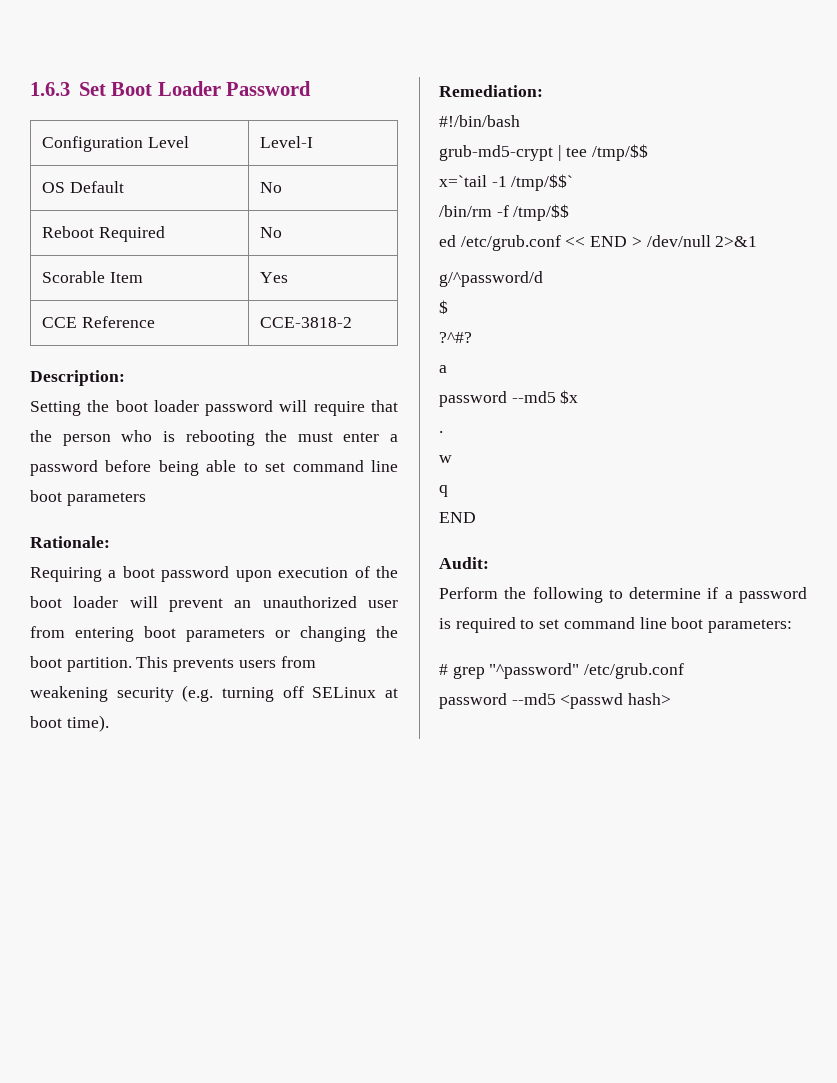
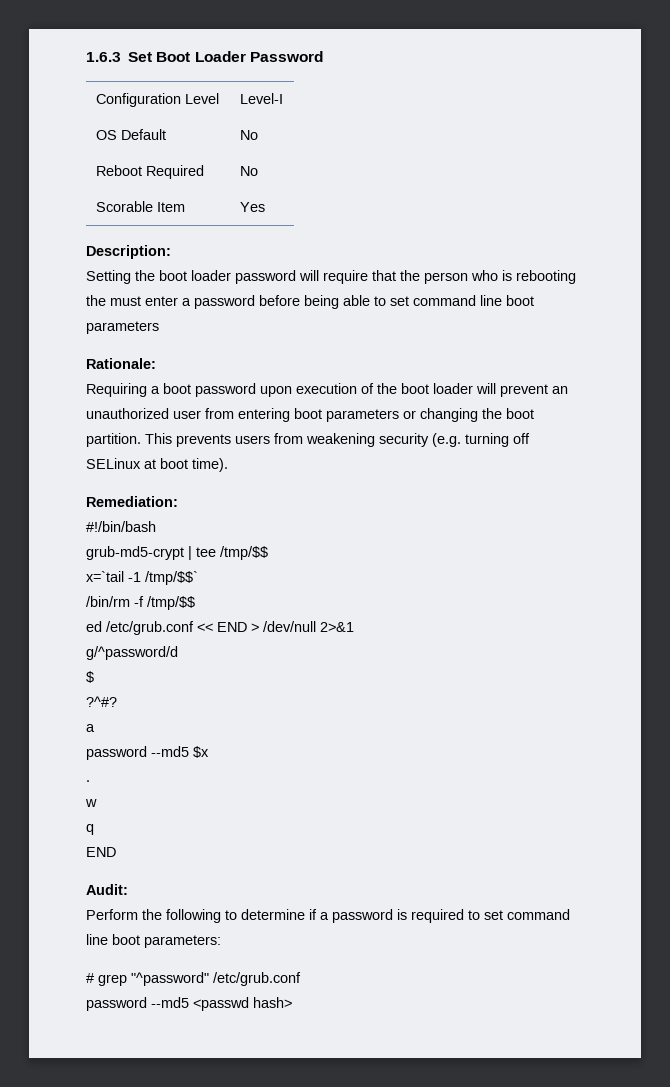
- CCE Reference | CCE-3818-2

